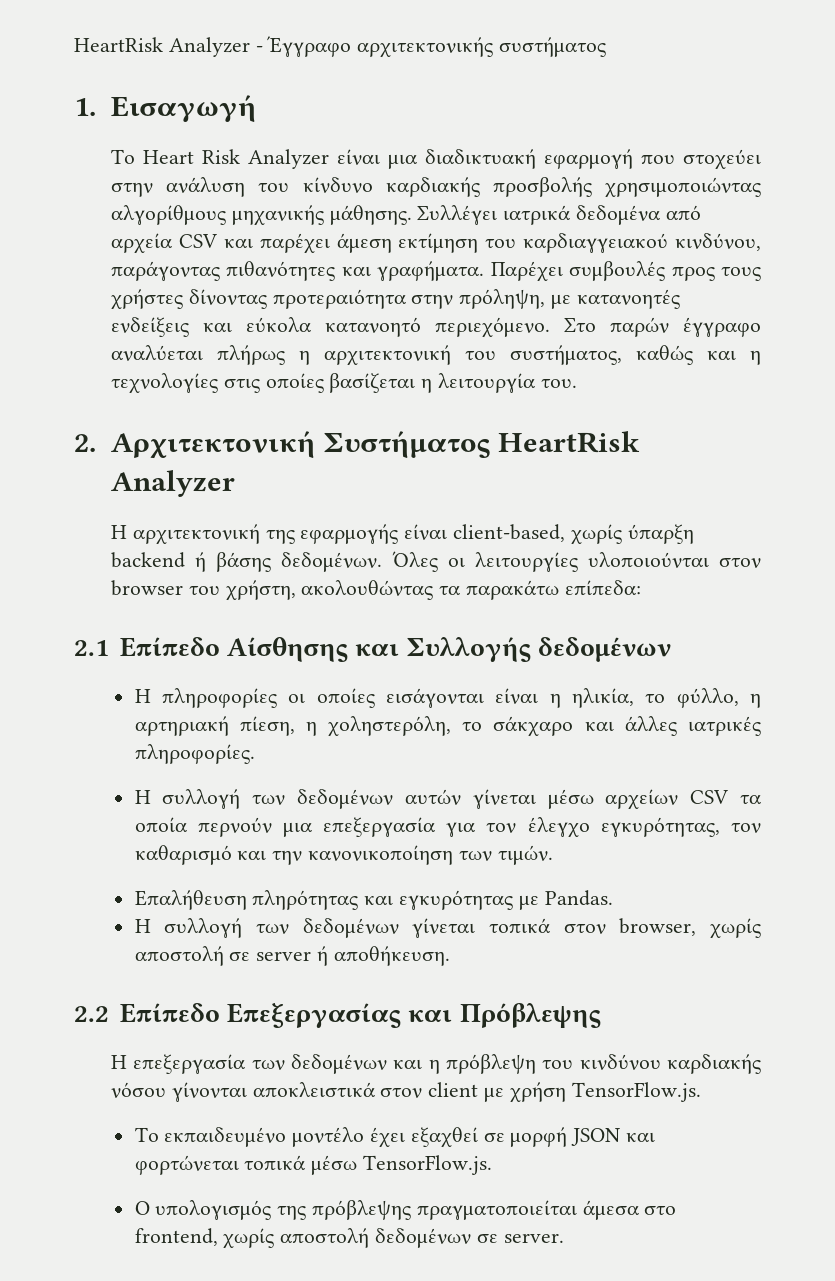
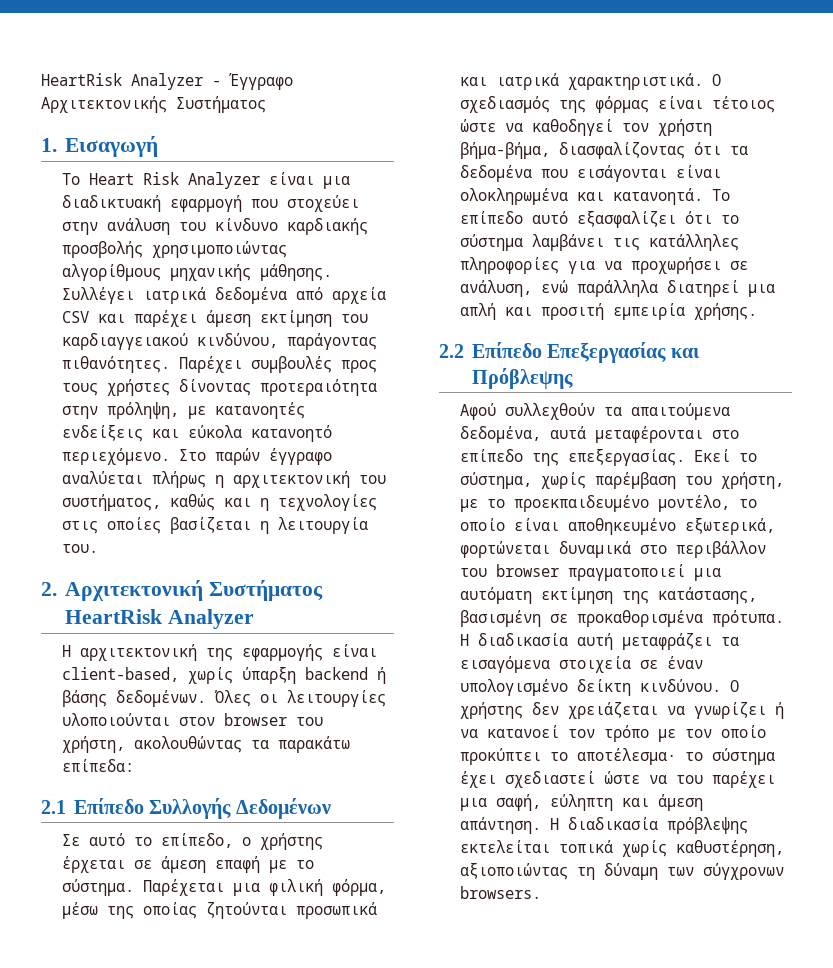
- HeartRisk Analyzer - Έγγραφο αρχιτεκτονικής συστήματος
+ HeartRisk Analyzer - Έγγραφο Αρχιτεκτονικής Συστήματος
- Συλλέγει ιατρικά δεδομένα από αρχεία CSV και παρέχει άμεση εκτίμηση του καρδιαγγειακού κινδύνου, παράγοντας πιθανότητες και γραφήματα.
+ Συλλέγει ιατρικά δεδομένα από αρχεία CSV και παρέχει άμεση εκτίμηση του καρδιαγγειακού κινδύνου, παράγοντας πιθανότητες.
- 2.1 Επίπεδο Αίσθησης και Συλλογής δεδομένων
- Η πληροφορίες οι οποίες εισάγονται είναι η ηλικία, το φύλλο, η αρτηριακή πίεση, η χοληστερόλη, το σάκχαρο και άλλες ιατρικές πληροφορίες.
- Η συλλογή των δεδομένων αυτών γίνεται μέσω αρχείων CSV τα οποία περνούν μια επεξεργασία για τον έλεγχο εγκυρότητας, τον καθαρισμό και την κανονικοποίηση των τιμών.
- Επαλήθευση πληρότητας και εγκυρότητας με Pandas.
- Η συλλογή των δεδομένων γίνεται τοπικά στον browser, χωρίς αποστολή σε server ή αποθήκευση.
+ 2.1 Επίπεδο Συλλογής Δεδομένων
+ Σε αυτό το επίπεδο, ο χρήστης έρχεται σε άμεση επαφή με το σύστημα. Παρέχεται μια φιλική φόρμα, μέσω της οποίας ζητούνται προσωπικά και ιατρικά χαρακτηριστικά. Ο σχεδιασμός της φόρμας είναι τέτοιος ώστε να καθοδηγεί τον χρήστη βήμα-βήμα, διασφαλίζοντας ότι τα δεδομένα που εισάγονται είναι ολοκληρωμένα και κατανοητά. Το επίπεδο αυτό εξασφαλίζει ότι το σύστημα λαμβάνει τις κατάλληλες πληροφορίες για να προχωρήσει σε ανάλυση, ενώ παράλληλα διατηρεί μια απλή και προσιτή εμπειρία χρήσης.
- Η επεξεργασία των δεδομένων και η πρόβλεψη του κινδύνου καρδιακής νόσου γίνονται αποκλειστικά στον client με χρήση TensorFlow.js.
- Το εκπαιδευμένο μοντέλο έχει εξαχθεί σε μορφή JSON και φορτώνεται τοπικά μέσω TensorFlow.js.
- Ο υπολογισμός της πρόβλεψης πραγματοποιείται άμεσα στο frontend, χωρίς αποστολή δεδομένων σε server.
+ Αφού συλλεχθούν τα απαιτούμενα δεδομένα, αυτά μεταφέρονται στο επίπεδο της επεξεργασίας. Εκεί το σύστημα, χωρίς παρέμβαση του χρήστη, με το προεκπαιδευμένο μοντέλο, το οποίο είναι αποθηκευμένο εξωτερικά, φορτώνεται δυναμικά στο περιβάλλον του browser πραγματοποιεί μια αυτόματη εκτίμηση της κατάστασης, βασισμένη σε προκαθορισμένα πρότυπα. Η διαδικασία αυτή μεταφράζει τα εισαγόμενα στοιχεία σε έναν υπολογισμένο δείκτη κινδύνου. Ο χρήστης δεν χρειάζεται να γνωρίζει ή να κατανοεί τον τρόπο με τον οποίο προκύπτει το αποτέλεσμα· το σύστημα έχει σχεδιαστεί ώστε να του παρέχει μια σαφή, εύληπτη και άμεση απάντηση. Η διαδικασία πρόβλεψης εκτελείται τοπικά χωρίς καθυστέρηση, αξιοποιώντας τη δύναμη των σύγχρονων browsers.

